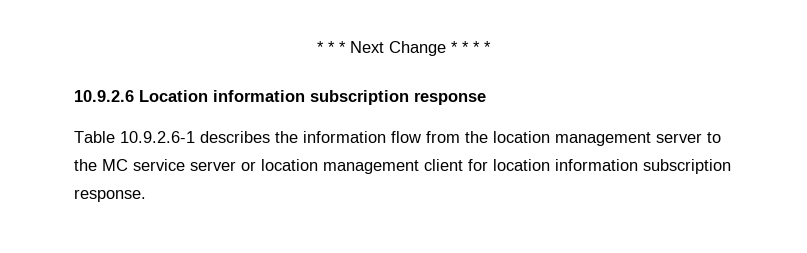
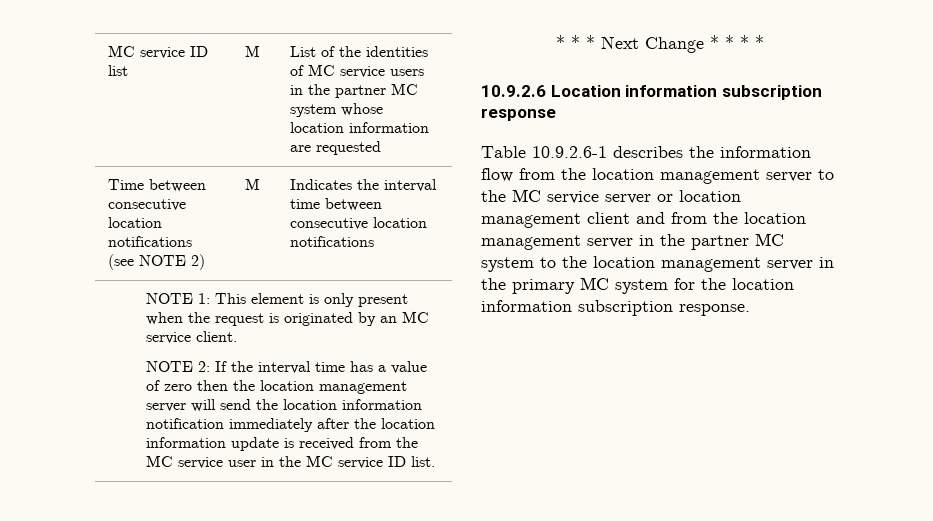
+ MC service ID list | M | List of the identities of MC service users in the partner MC system whose location information are requested
+ Time between consecutive location notifications (see NOTE 2) | M | Indicates the interval time between consecutive location notifications
+ NOTE 1: This element is only present when the request is originated by an MC service client.
+ NOTE 2: If the interval time has a value of zero then the location management server will send the location information notification immediately after the location information update is received from the MC service user in the MC service ID list.
- Table 10.9.2.6-1 describes the information flow from the location management server to the MC service server or location management client for location information subscription response.
+ Table 10.9.2.6-1 describes the information flow from the location management server to the MC service server or location management client and from the location management server in the partner MC system to the location management server in the primary MC system for the location information subscription response.

